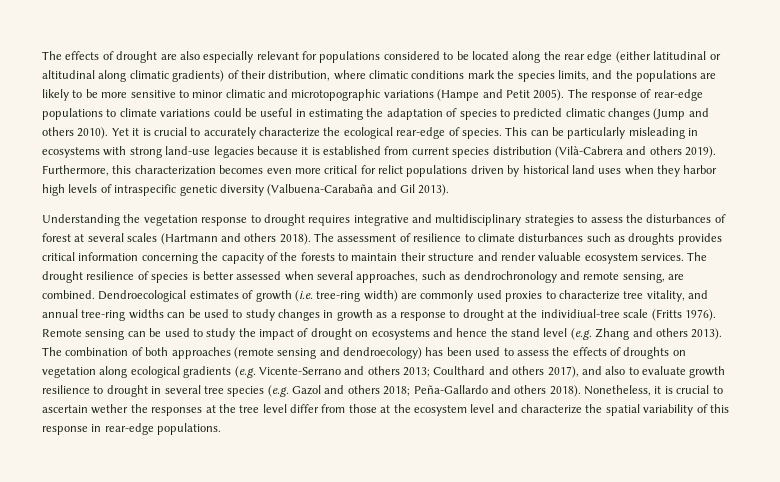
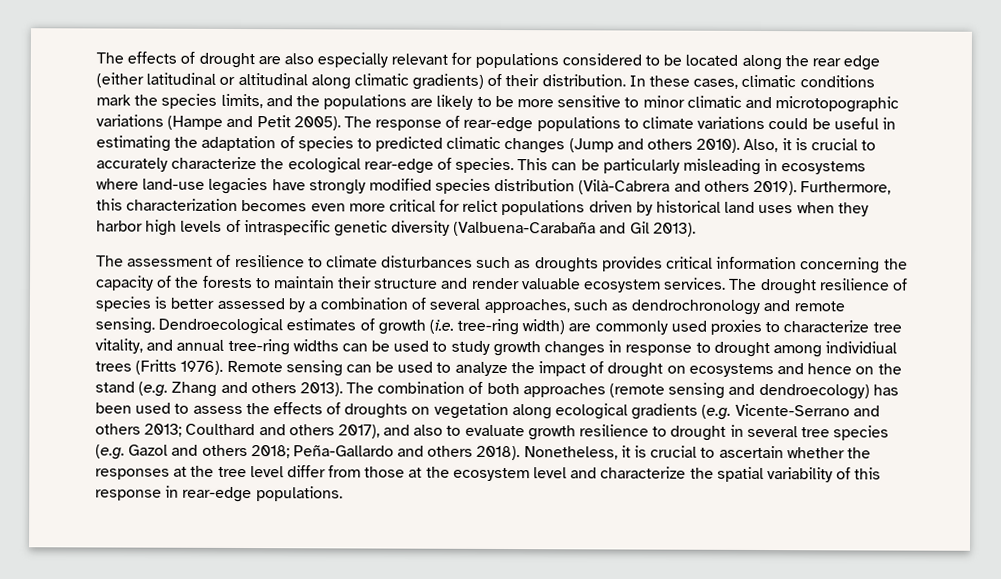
- The effects of drought are also especially relevant for populations considered to be located along the rear edge (either latitudinal or altitudinal along climatic gradients) of their distribution, where climatic conditions mark the species limits, and the populations are likely to be more sensitive to minor climatic and microtopographic variations (Hampe and Petit 2005).
+ The effects of drought are also especially relevant for populations considered to be located along the rear edge (either latitudinal or altitudinal along climatic gradients) of their distribution. In these cases, climatic conditions mark the species limits, and the populations are likely to be more sensitive to minor climatic and microtopographic variations (Hampe and Petit 2005).
- Yet it is crucial to accurately characterize the ecological rear-edge of species.
+ Also, it is crucial to accurately characterize the ecological rear-edge of species.
- This can be particularly misleading in ecosystems with strong land-use legacies because it is established from current species distribution (Vilà-Cabrera and others 2019).
+ This can be particularly misleading in ecosystems where land-use legacies have strongly modified species distribution (Vilà-Cabrera and others 2019).
- Understanding the vegetation response to drought requires integrative and multidisciplinary strategies to assess the disturbances of forest at several scales (Hartmann and others 2018).
- The drought resilience of species is better assessed when several approaches, such as dendrochronology and remote sensing, are combined.
+ The drought resilience of species is better assessed by a combination of several approaches, such as dendrochronology and remote sensing.
- Dendroecological estimates of growth (i.e. tree-ring width) are commonly used proxies to characterize tree vitality, and annual tree-ring widths can be used to study changes in growth as a response to drought at the individiual-tree scale (Fritts 1976).
+ Dendroecological estimates of growth (i.e. tree-ring width) are commonly used proxies to characterize tree vitality, and annual tree-ring widths can be used to study growth changes in response to drought among individiual trees (Fritts 1976).
- Remote sensing can be used to study the impact of drought on ecosystems and hence the stand level (e.g. Zhang and others 2013).
+ Remote sensing can be used to analyze the impact of drought on ecosystems and hence on the stand (e.g. Zhang and others 2013).
- Nonetheless, it is crucial to ascertain wether the responses at the tree level differ from those at the ecosystem level and characterize the spatial variability of this response in rear-edge populations.
+ Nonetheless, it is crucial to ascertain whether the responses at the tree level differ from those at the ecosystem level and characterize the spatial variability of this response in rear-edge populations.

